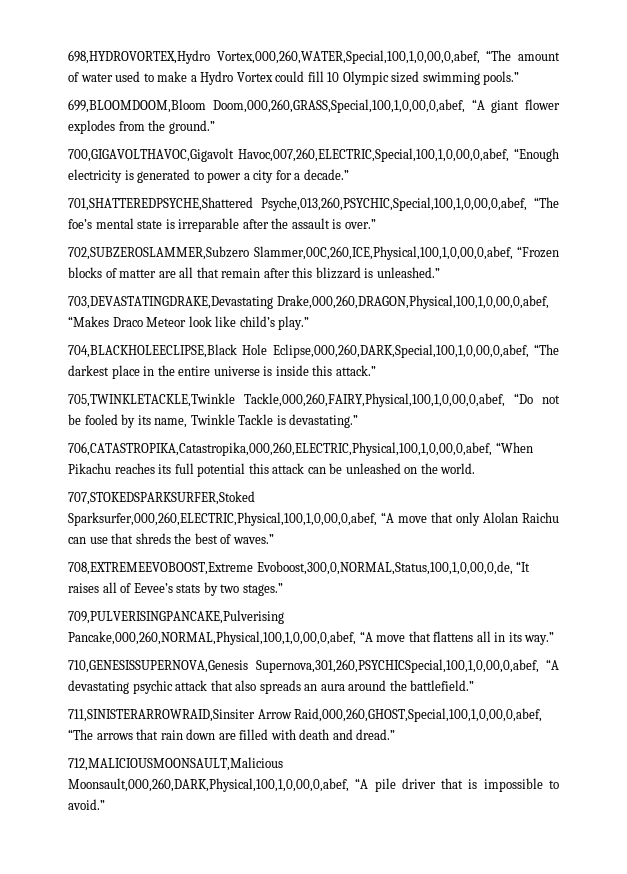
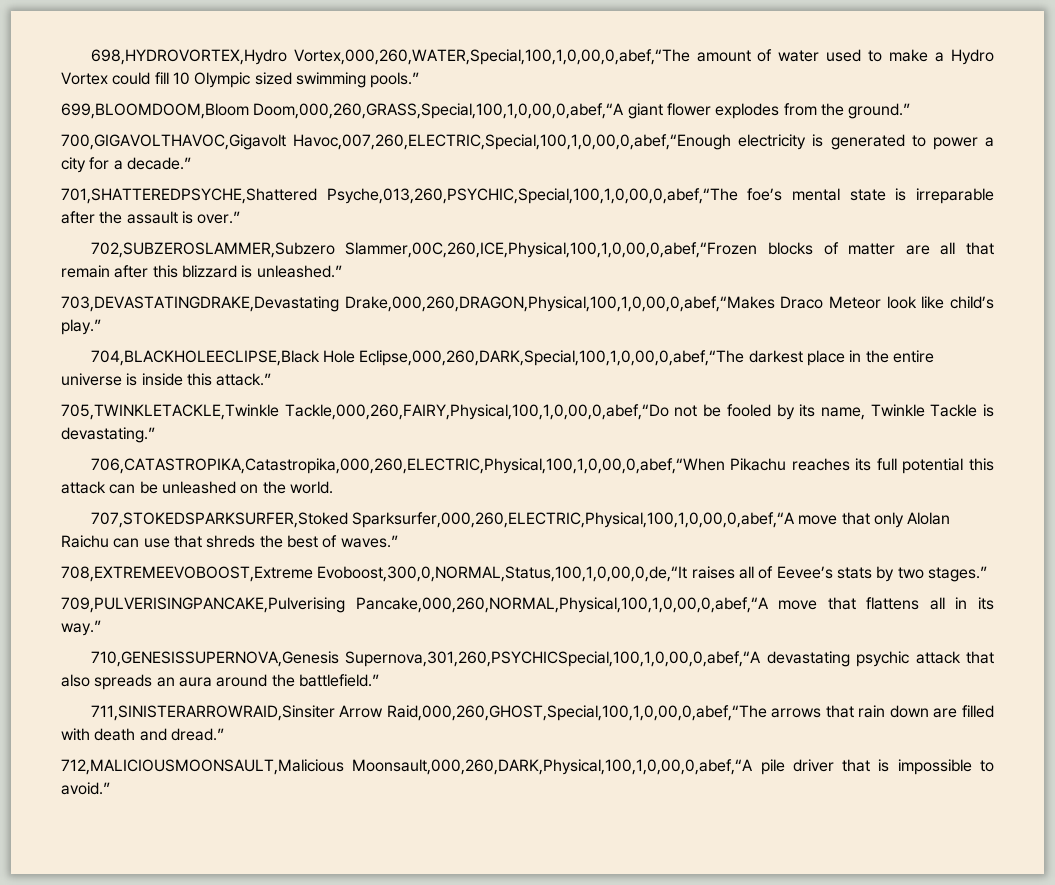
- 698,HYDROVORTEX,Hydro Vortex,000,260,WATER,Special,100,1,0,00,0,abef, “The amount of water used to make a Hydro Vortex could fill 10 Olympic sized swimming pools.”
+ 698,HYDROVORTEX,Hydro Vortex,000,260,WATER,Special,100,1,0,00,0,abef,“The amount of water used to make a Hydro Vortex could fill 10 Olympic sized swimming pools.”
- 699,BLOOMDOOM,Bloom Doom,000,260,GRASS,Special,100,1,0,00,0,abef, “A giant flower explodes from the ground.”
+ 699,BLOOMDOOM,Bloom Doom,000,260,GRASS,Special,100,1,0,00,0,abef,“A giant flower explodes from the ground.”
- 700,GIGAVOLTHAVOC,Gigavolt Havoc,007,260,ELECTRIC,Special,100,1,0,00,0,abef, “Enough electricity is generated to power a city for a decade.”
+ 700,GIGAVOLTHAVOC,Gigavolt Havoc,007,260,ELECTRIC,Special,100,1,0,00,0,abef,“Enough electricity is generated to power a city for a decade.”
- 701,SHATTEREDPSYCHE,Shattered Psyche,013,260,PSYCHIC,Special,100,1,0,00,0,abef, “The foe’s mental state is irreparable after the assault is over.”
+ 701,SHATTEREDPSYCHE,Shattered Psyche,013,260,PSYCHIC,Special,100,1,0,00,0,abef,“The foe’s mental state is irreparable after the assault is over.”
- 702,SUBZEROSLAMMER,Subzero Slammer,00C,260,ICE,Physical,100,1,0,00,0,abef, “Frozen blocks of matter are all that remain after this blizzard is unleashed.”
+ 702,SUBZEROSLAMMER,Subzero Slammer,00C,260,ICE,Physical,100,1,0,00,0,abef,“Frozen blocks of matter are all that remain after this blizzard is unleashed.”
- 703,DEVASTATINGDRAKE,Devastating Drake,000,260,DRAGON,Physical,100,1,0,00,0,abef, “Makes Draco Meteor look like child’s play.”
+ 703,DEVASTATINGDRAKE,Devastating Drake,000,260,DRAGON,Physical,100,1,0,00,0,abef,“Makes Draco Meteor look like child’s play.”
- 704,BLACKHOLEECLIPSE,Black Hole Eclipse,000,260,DARK,Special,100,1,0,00,0,abef, “The darkest place in the entire universe is inside this attack.”
+ 704,BLACKHOLEECLIPSE,Black Hole Eclipse,000,260,DARK,Special,100,1,0,00,0,abef,“The darkest place in the entire universe is inside this attack.”
- 705,TWINKLETACKLE,Twinkle Tackle,000,260,FAIRY,Physical,100,1,0,00,0,abef, “Do not be fooled by its name, Twinkle Tackle is devastating.”
+ 705,TWINKLETACKLE,Twinkle Tackle,000,260,FAIRY,Physical,100,1,0,00,0,abef,“Do not be fooled by its name, Twinkle Tackle is devastating.”
- 706,CATASTROPIKA,Catastropika,000,260,ELECTRIC,Physical,100,1,0,00,0,abef, “When Pikachu reaches its full potential this attack can be unleashed on the world.
+ 706,CATASTROPIKA,Catastropika,000,260,ELECTRIC,Physical,100,1,0,00,0,abef,“When Pikachu reaches its full potential this attack can be unleashed on the world.
- 707,STOKEDSPARKSURFER,Stoked Sparksurfer,000,260,ELECTRIC,Physical,100,1,0,00,0,abef, “A move that only Alolan Raichu can use that shreds the best of waves.”
+ 707,STOKEDSPARKSURFER,Stoked Sparksurfer,000,260,ELECTRIC,Physical,100,1,0,00,0,abef,“A move that only Alolan Raichu can use that shreds the best of waves.”
- 708,EXTREMEEVOBOOST,Extreme Evoboost,300,0,NORMAL,Status,100,1,0,00,0,de, “It raises all of Eevee’s stats by two stages.”
+ 708,EXTREMEEVOBOOST,Extreme Evoboost,300,0,NORMAL,Status,100,1,0,00,0,de,“It raises all of Eevee’s stats by two stages.”
- 709,PULVERISINGPANCAKE,Pulverising Pancake,000,260,NORMAL,Physical,100,1,0,00,0,abef, “A move that flattens all in its way.”
+ 709,PULVERISINGPANCAKE,Pulverising Pancake,000,260,NORMAL,Physical,100,1,0,00,0,abef,“A move that flattens all in its way.”
- 710,GENESISSUPERNOVA,Genesis Supernova,301,260,PSYCHICSpecial,100,1,0,00,0,abef, “A devastating psychic attack that also spreads an aura around the battlefield.”
+ 710,GENESISSUPERNOVA,Genesis Supernova,301,260,PSYCHICSpecial,100,1,0,00,0,abef,“A devastating psychic attack that also spreads an aura around the battlefield.”
- 711,SINISTERARROWRAID,Sinsiter Arrow Raid,000,260,GHOST,Special,100,1,0,00,0,abef, “The arrows that rain down are filled with death and dread.”
+ 711,SINISTERARROWRAID,Sinsiter Arrow Raid,000,260,GHOST,Special,100,1,0,00,0,abef,“The arrows that rain down are filled with death and dread.”
- 712,MALICIOUSMOONSAULT,Malicious Moonsault,000,260,DARK,Physical,100,1,0,00,0,abef, “A pile driver that is impossible to avoid.”
+ 712,MALICIOUSMOONSAULT,Malicious Moonsault,000,260,DARK,Physical,100,1,0,00,0,abef,“A pile driver that is impossible to avoid.”

